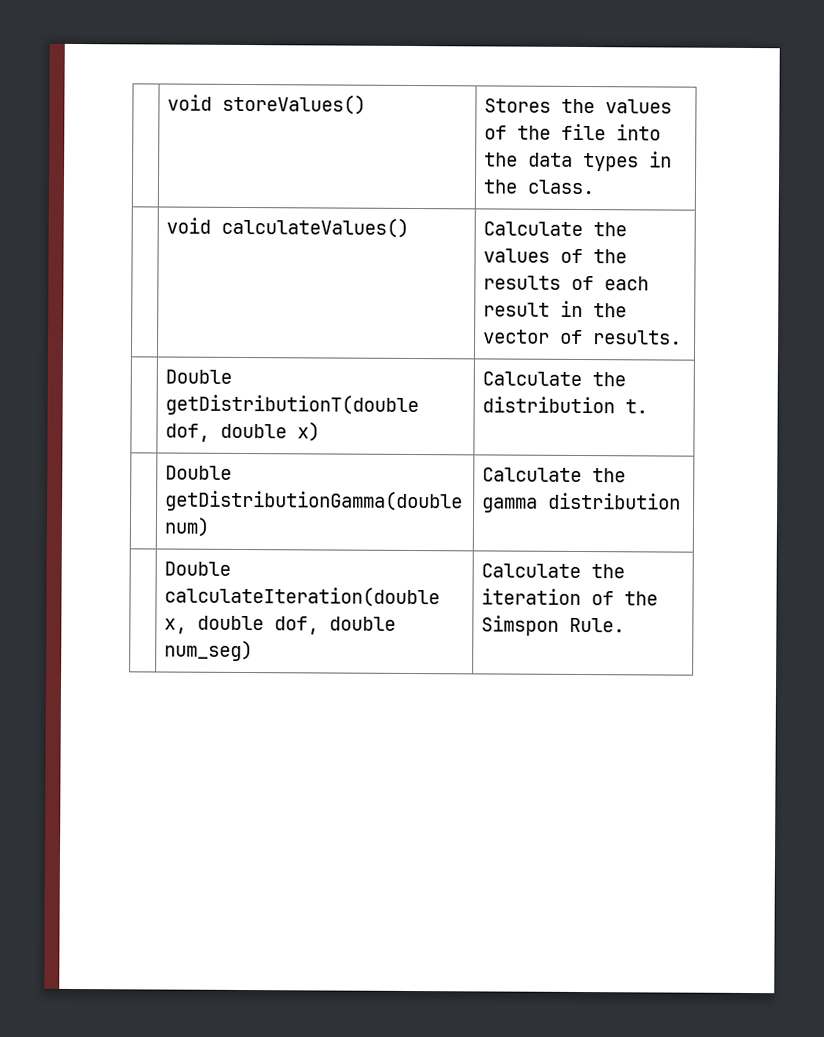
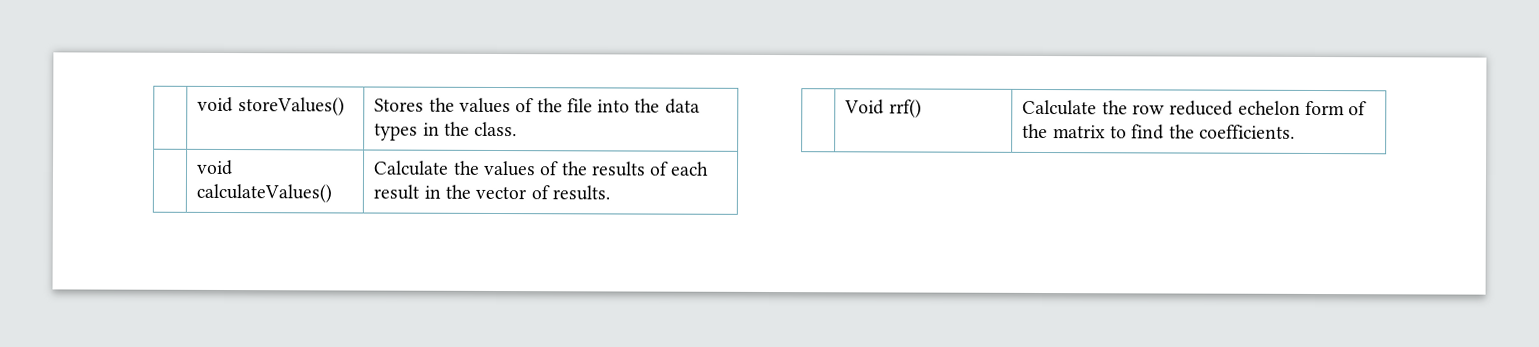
- | Double getDistributionT(double dof, double x) | Calculate the distribution t.
- | Double getDistributionGamma(double num) | Calculate the gamma distribution
- | Double calculateIteration(double x, double dof, double num_seg) | Calculate the iteration of the Simspon Rule.
+ | Void rrf() | Calculate the row reduced echelon form of the matrix to find the coefficients.

